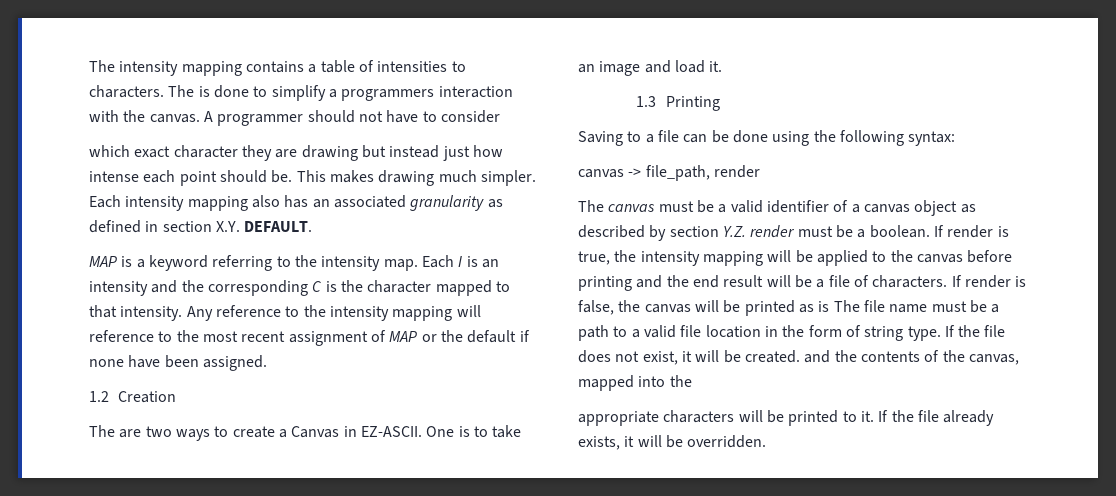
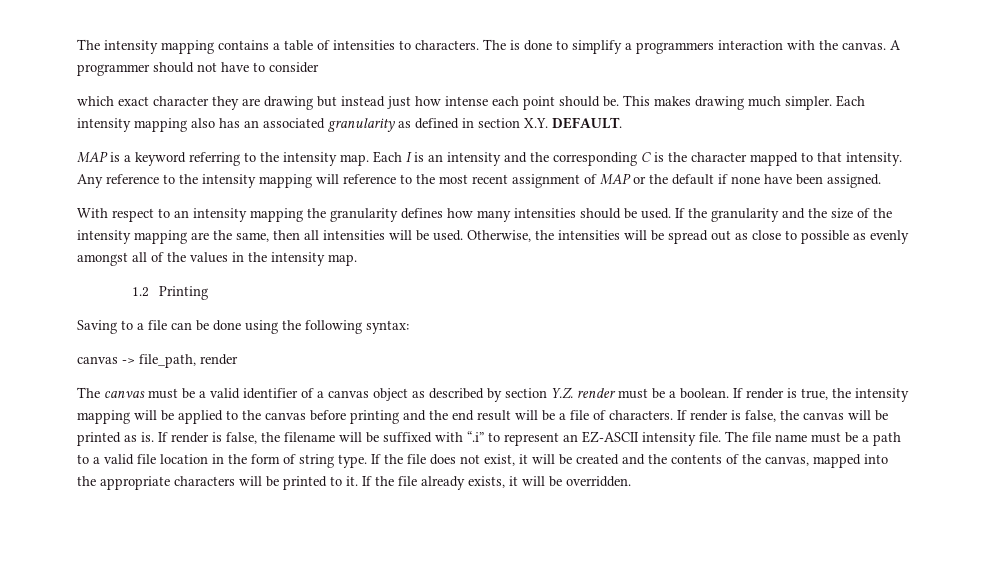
- 1.2 Creation
- The are two ways to create a Canvas in EZ-ASCII. One is to take an image and load it.
- 1.3 Printing
+ With respect to an intensity mapping the granularity defines how many intensities should be used. If the granularity and the size of the intensity mapping are the same, then all intensities will be used. Otherwise, the intensities will be spread out as close to possible as evenly amongst all of the values in the intensity map.
+ 1.2 Printing
- If render is false, the canvas will be printed as is The file name must be a path to a valid file location in the form of string type.
+ If render is false, the canvas will be printed as is. If render is false, the filename will be suffixed with “.i” to represent an EZ-ASCII intensity file. The file name must be a path to a valid file location in the form of string type.
- If the file does not exist, it will be created. and the contents of the canvas, mapped into the
- appropriate characters will be printed to it.
+ If the file does not exist, it will be created and the contents of the canvas, mapped into the appropriate characters will be printed to it.

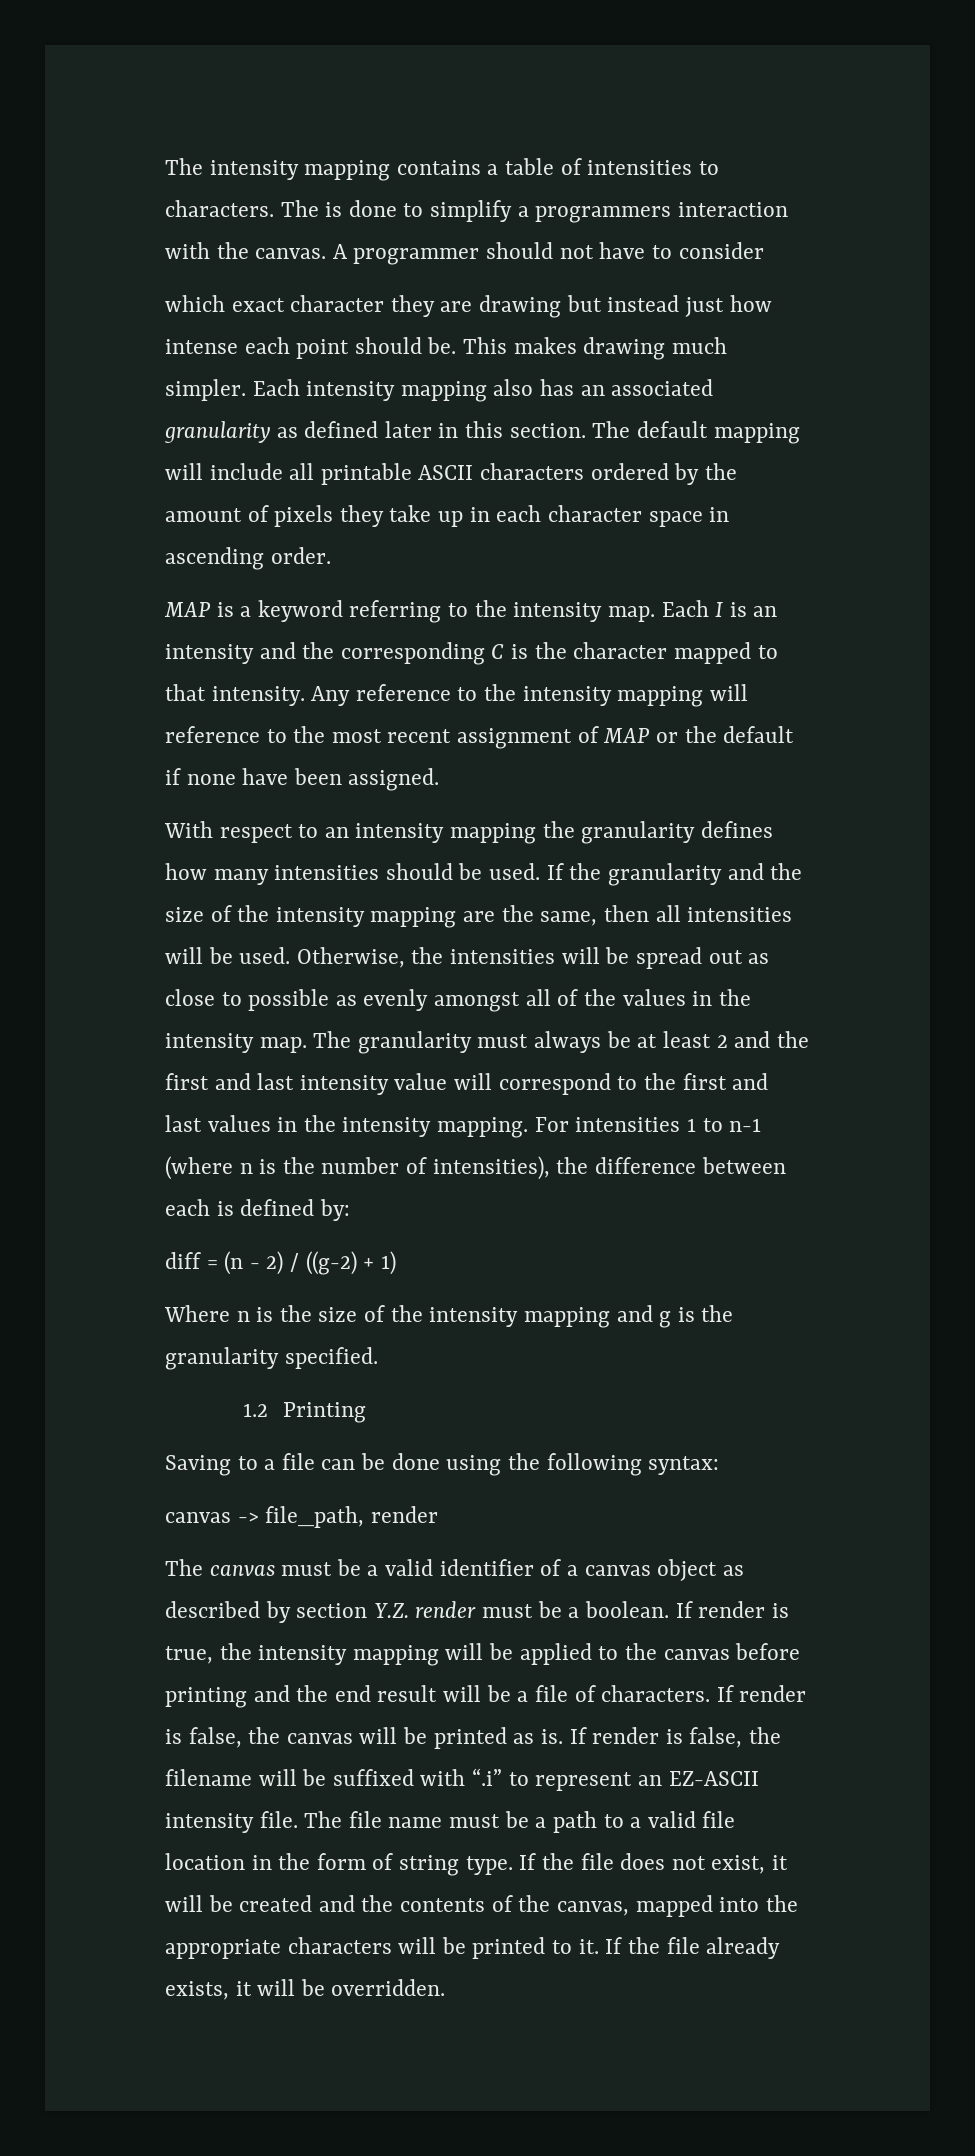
- Each intensity mapping also has an associated granularity as defined in section X.Y. DEFAULT.
+ Each intensity mapping also has an associated granularity as defined later in this section. The default mapping will include all printable ASCII characters ordered by the amount of pixels they take up in each character space in ascending order.
+ The granularity must always be at least 2 and the first and last intensity value will correspond to the first and last values in the intensity mapping. For intensities 1 to n-1 (where n is the number of intensities), the difference between each is defined by:
+ diff = (n - 2) / ((g-2) + 1)
+ Where n is the size of the intensity mapping and g is the granularity specified.

